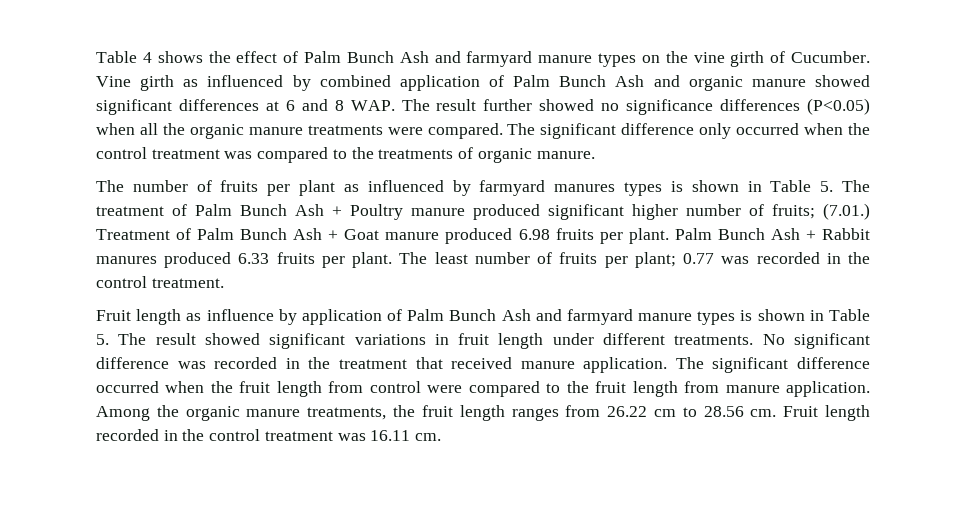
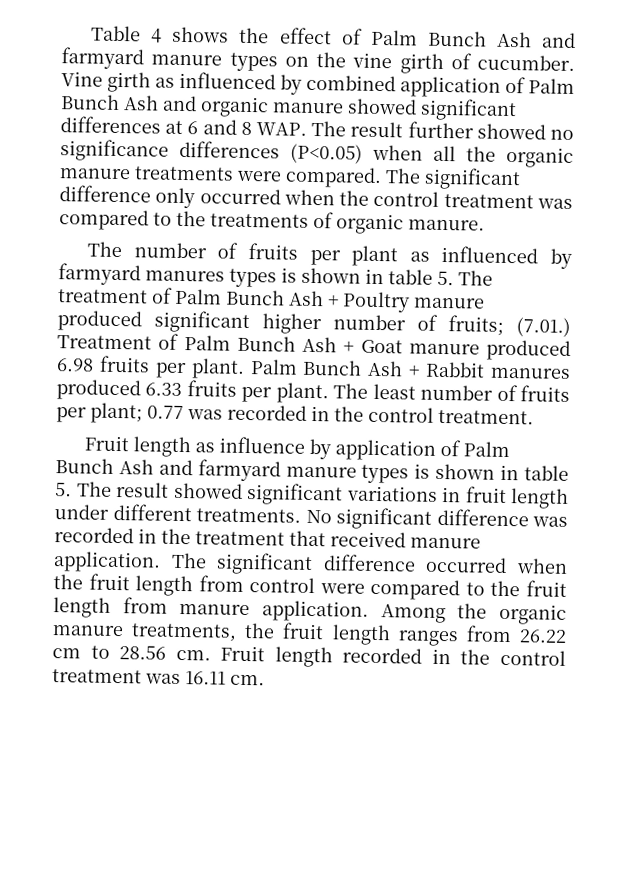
- Table 4 shows the effect of Palm Bunch Ash and farmyard manure types on the vine girth of Cucumber.
+ Table 4 shows the effect of Palm Bunch Ash and farmyard manure types on the vine girth of cucumber.
- The number of fruits per plant as influenced by farmyard manures types is shown in Table 5. The treatment of Palm Bunch Ash + Poultry manure produced significant higher number of fruits; (7.01.) Treatment of Palm Bunch Ash + Goat manure produced 6.98 fruits per plant.
+ The number of fruits per plant as influenced by farmyard manures types is shown in table 5. The treatment of Palm Bunch Ash + Poultry manure produced significant higher number of fruits; (7.01.) Treatment of Palm Bunch Ash + Goat manure produced 6.98 fruits per plant.
- Fruit length as influence by application of Palm Bunch Ash and farmyard manure types is shown in Table 5. The result showed significant variations in fruit length under different treatments.
+ Fruit length as influence by application of Palm Bunch Ash and farmyard manure types is shown in table 5. The result showed significant variations in fruit length under different treatments.

